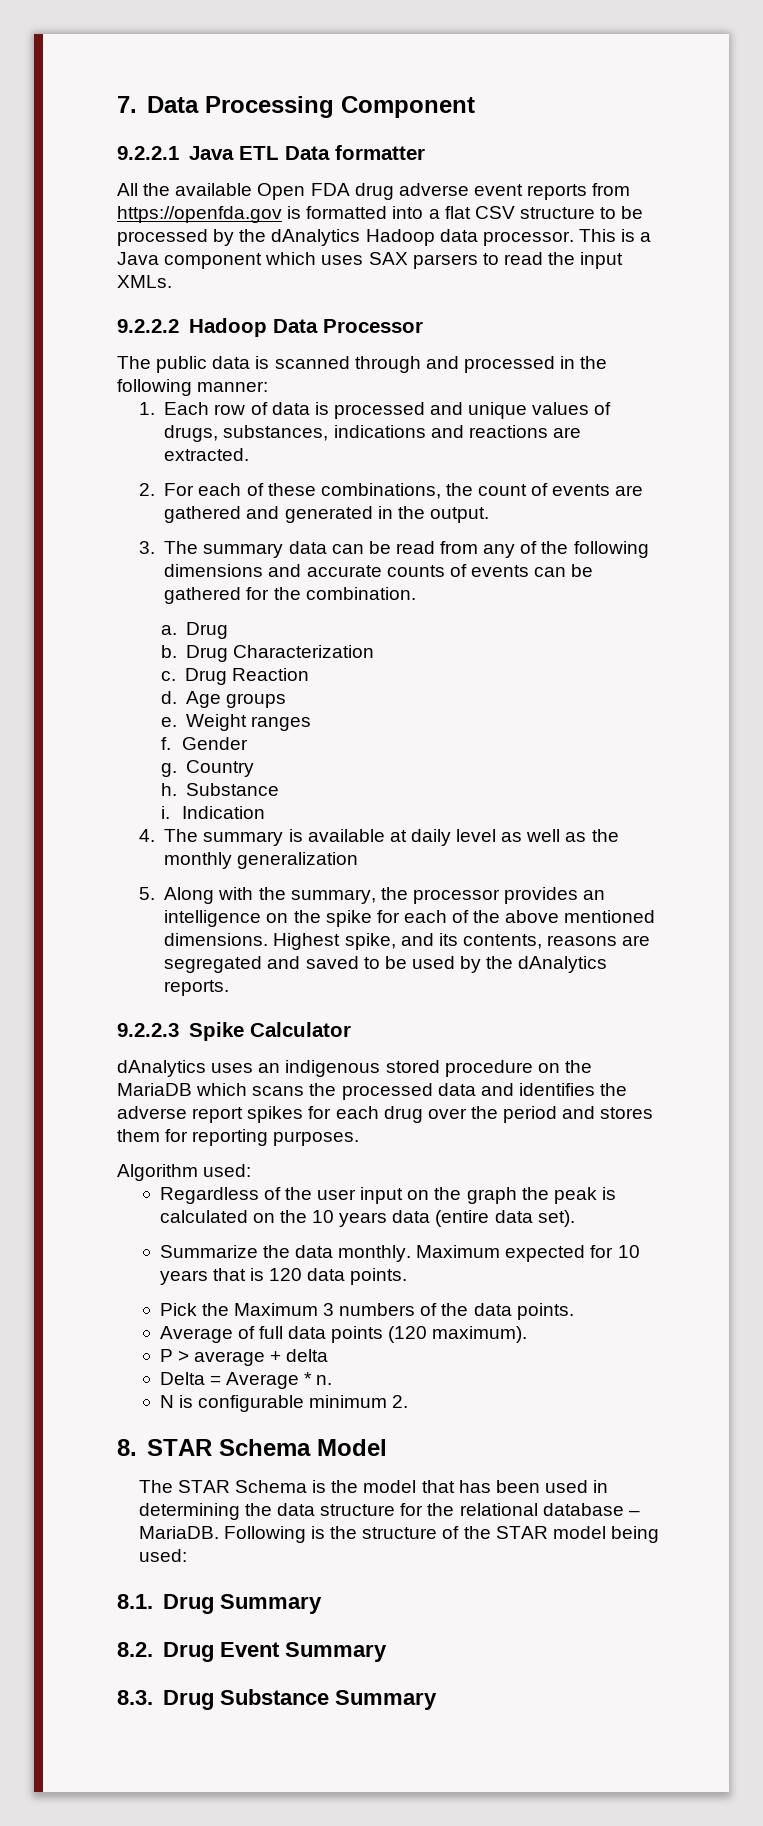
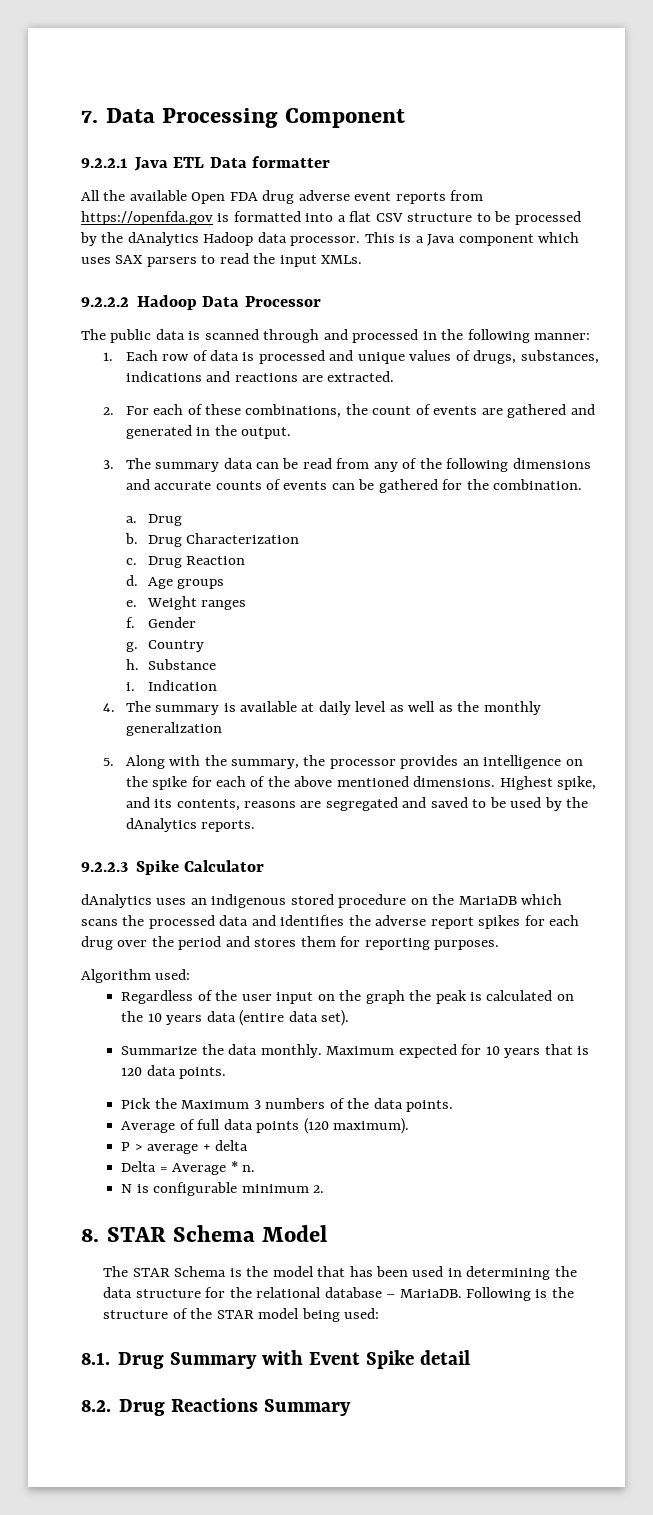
- 8.1. Drug Summary
+ 8.1. Drug Summary with Event Spike detail
- 8.2. Drug Event Summary
- 8.3. Drug Substance Summary
+ 8.2. Drug Reactions Summary

